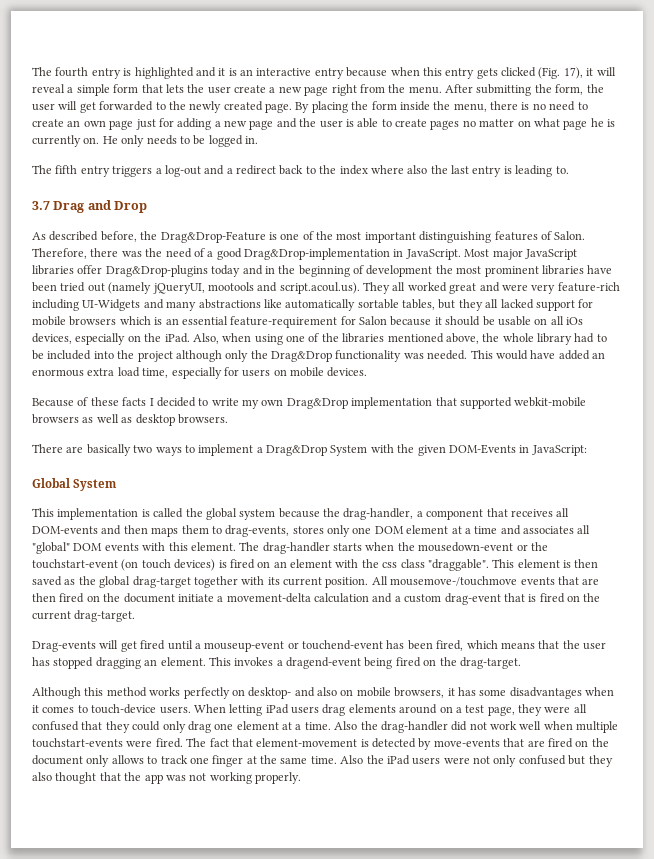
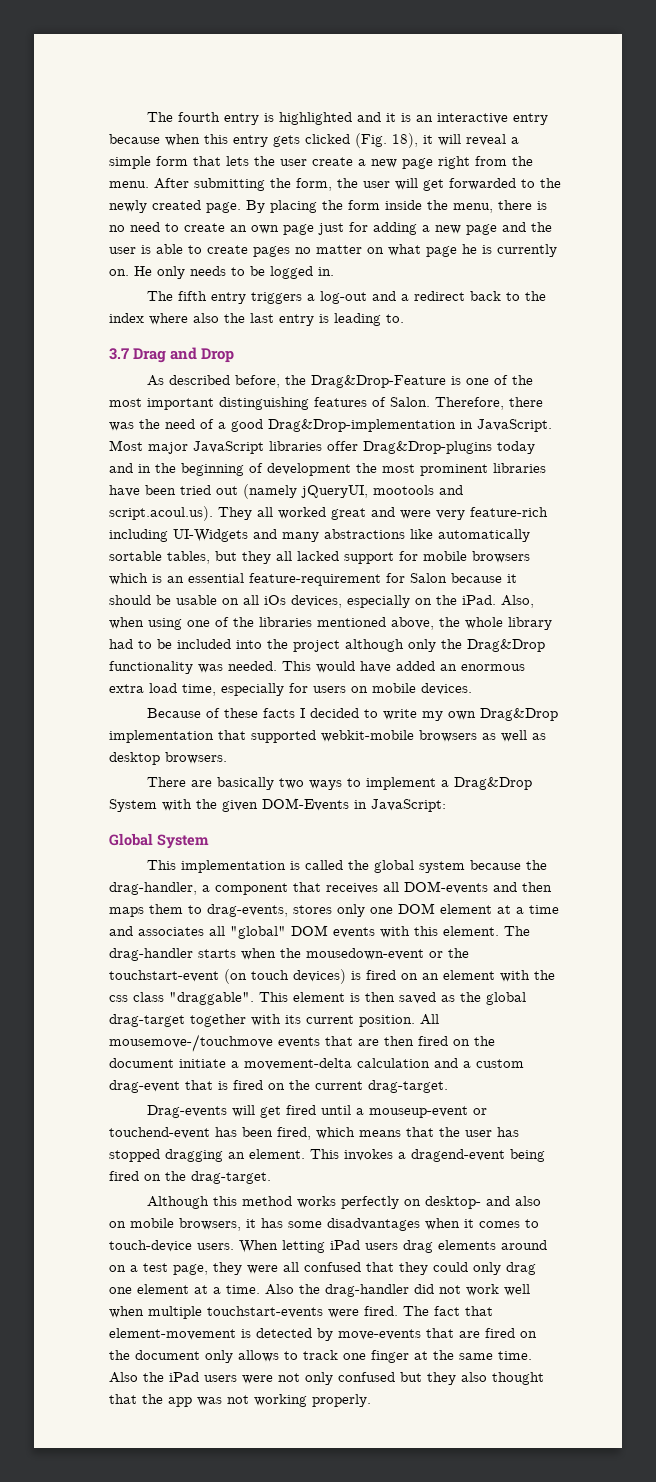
- The fourth entry is highlighted and it is an interactive entry because when this entry gets clicked (Fig. 17), it will reveal a simple form that lets the user create a new page right from the menu.
+ The fourth entry is highlighted and it is an interactive entry because when this entry gets clicked (Fig. 18), it will reveal a simple form that lets the user create a new page right from the menu.

